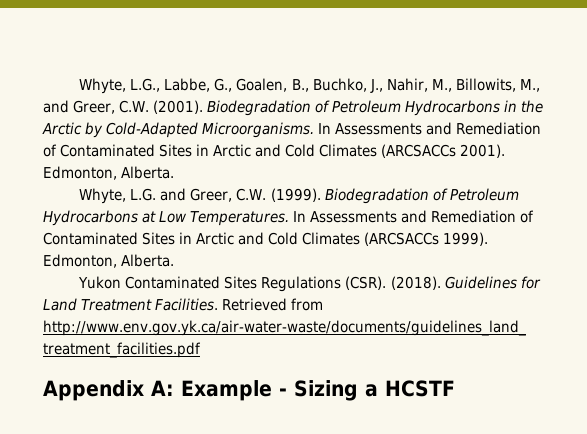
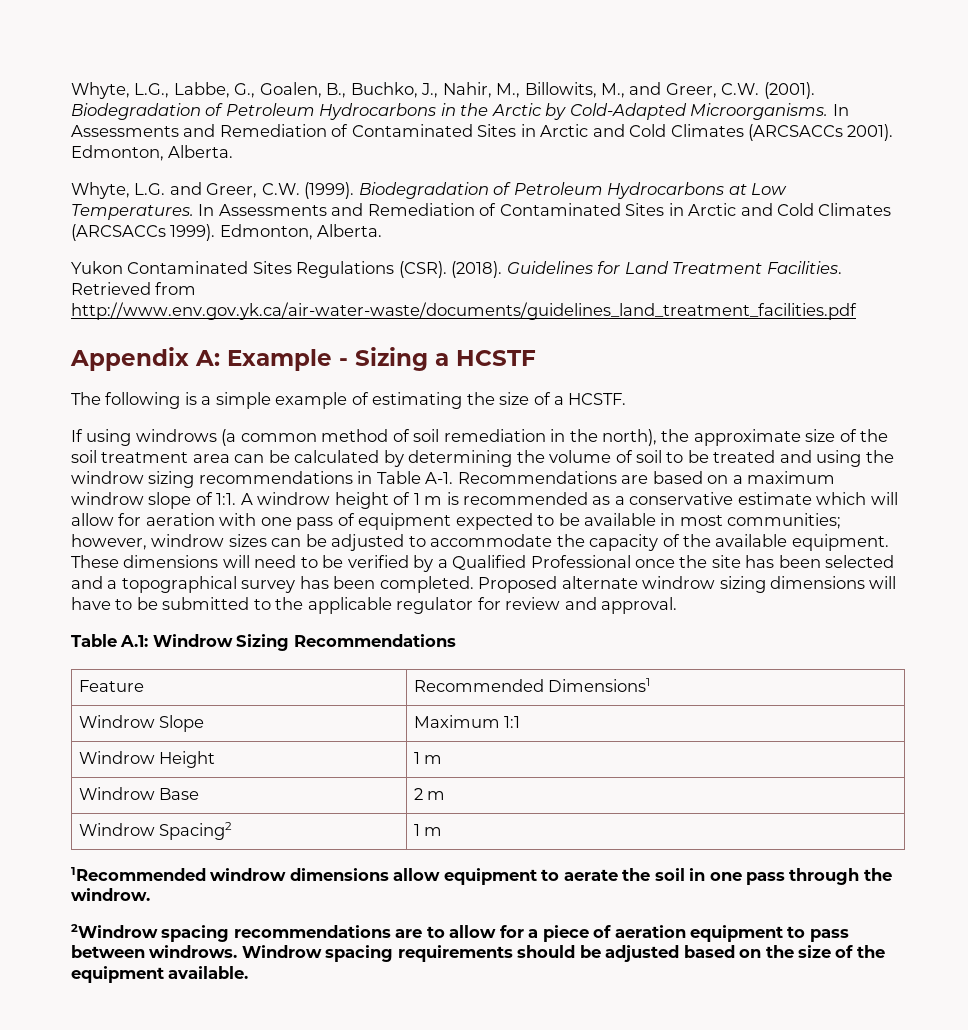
+ The following is a simple example of estimating the size of a HCSTF.
+ If using windrows (a common method of soil remediation in the north), the approximate size of the soil treatment area can be calculated by determining the volume of soil to be treated and using the windrow sizing recommendations in Table A-1. Recommendations are based on a maximum windrow slope of 1:1. A windrow height of 1 m is recommended as a conservative estimate which will allow for aeration with one pass of equipment expected to be available in most communities; however, windrow sizes can be adjusted to accommodate the capacity of the available equipment. These dimensions will need to be verified by a Qualified Professional once the site has been selected and a topographical survey has been completed. Proposed alternate windrow sizing dimensions will have to be submitted to the applicable regulator for review and approval.
+ Table A.1: Windrow Sizing Recommendations
+ Feature | Recommended Dimensions1
+ Windrow Slope | Maximum 1:1
+ Windrow Height | 1 m
+ Windrow Base | 2 m
+ Windrow Spacing2 | 1 m
+ 1Recommended windrow dimensions allow equipment to aerate the soil in one pass through the windrow.
+ 2Windrow spacing recommendations are to allow for a piece of aeration equipment to pass between windrows. Windrow spacing requirements should be adjusted based on the size of the equipment available.

